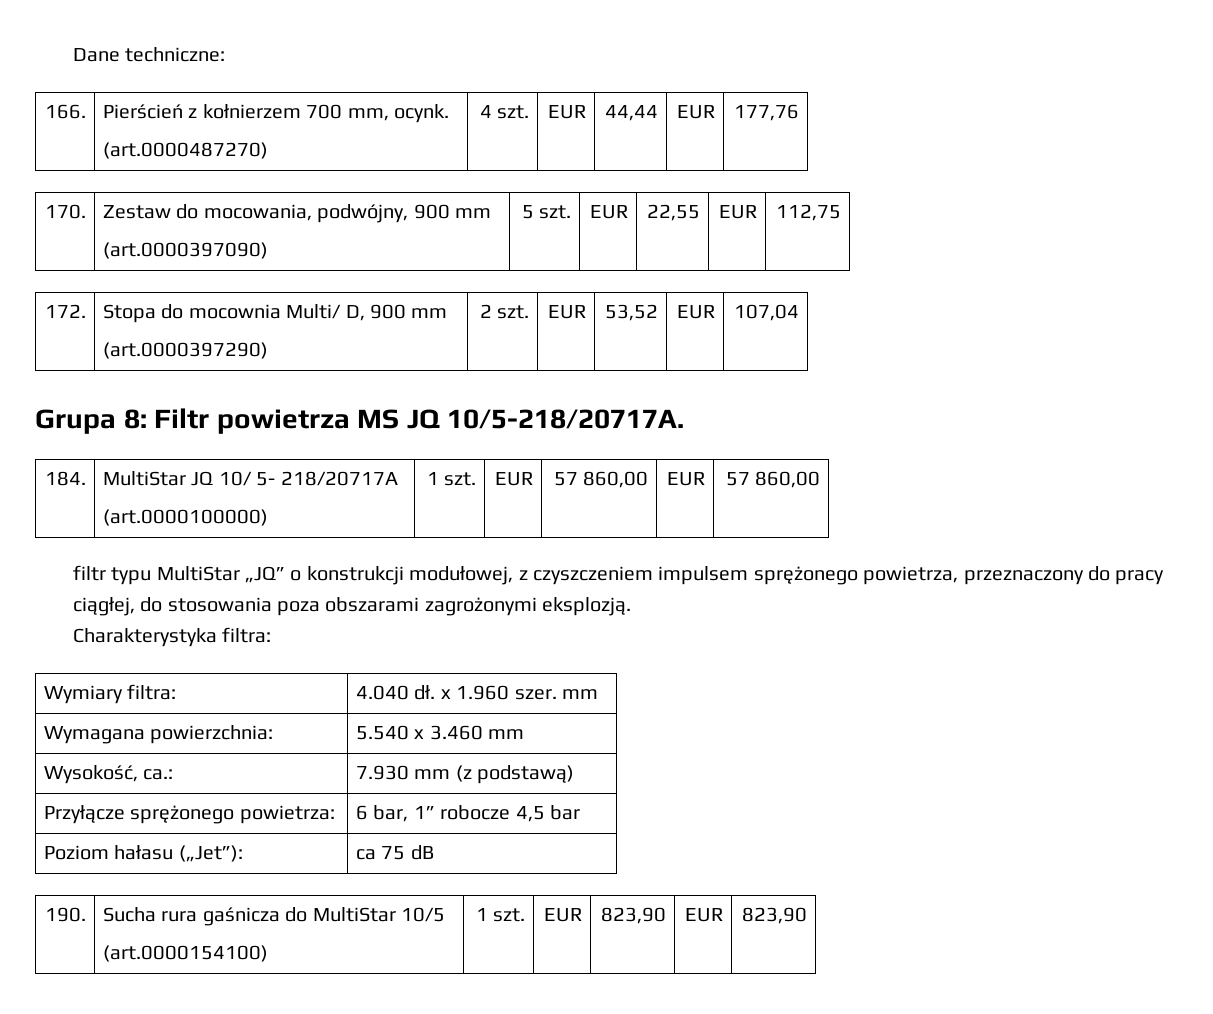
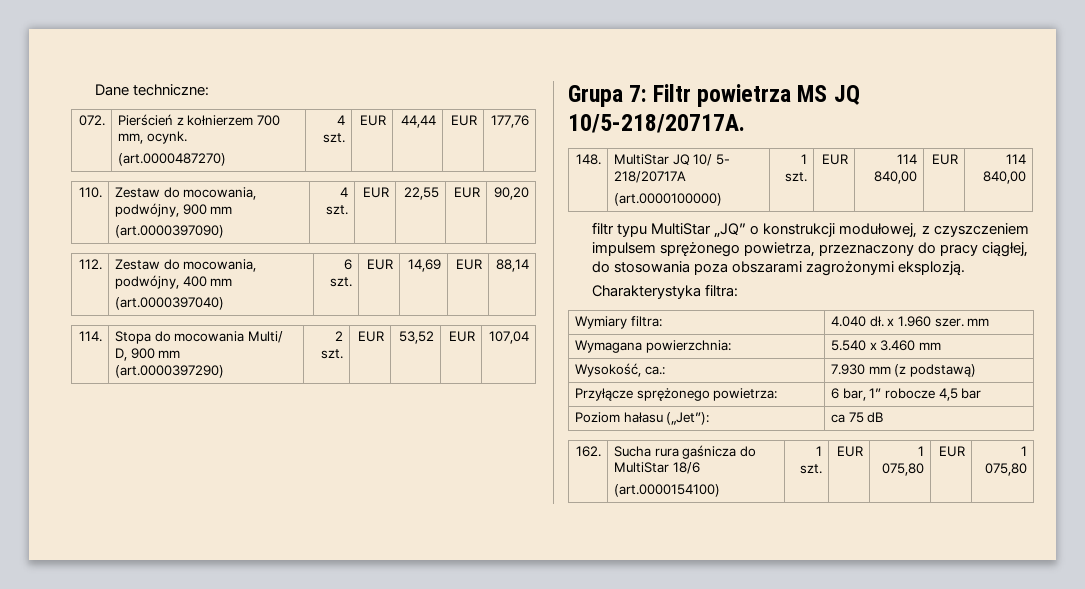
- 166. | Pierścień z kołnierzem 700 mm, ocynk.
+ 072. | Pierścień z kołnierzem 700 mm, ocynk.
- 170. | Zestaw do mocowania, podwójny, 900 mm
- (art.0000397090) | 5 szt. | EUR | 22,55 | EUR | 112,75
- 172. | Stopa do mocownia Multi/ D, 900 mm
+ 110. | Zestaw do mocowania, podwójny, 900 mm
+ (art.0000397090) | 4 szt. | EUR | 22,55 | EUR | 90,20
+ 112. | Zestaw do mocowania, podwójny, 400 mm
+ (art.0000397040) | 6 szt. | EUR | 14,69 | EUR | 88,14
+ 114. | Stopa do mocowania Multi/ D, 900 mm
- Grupa 8: Filtr powietrza MS JQ 10/5-218/20717A.
+ Grupa 7: Filtr powietrza MS JQ 10/5-218/20717A.
- 184. | MultiStar JQ 10/ 5- 218/20717A
- (art.0000100000) | 1 szt. | EUR | 57 860,00 | EUR | 57 860,00
+ 148. | MultiStar JQ 10/ 5- 218/20717A
+ (art.0000100000) | 1 szt. | EUR | 114 840,00 | EUR | 114 840,00
- 190. | Sucha rura gaśnicza do MultiStar 10/5
- (art.0000154100) | 1 szt. | EUR | 823,90 | EUR | 823,90
+ 162. | Sucha rura gaśnicza do MultiStar 18/6
+ (art.0000154100) | 1 szt. | EUR | 1 075,80 | EUR | 1 075,80

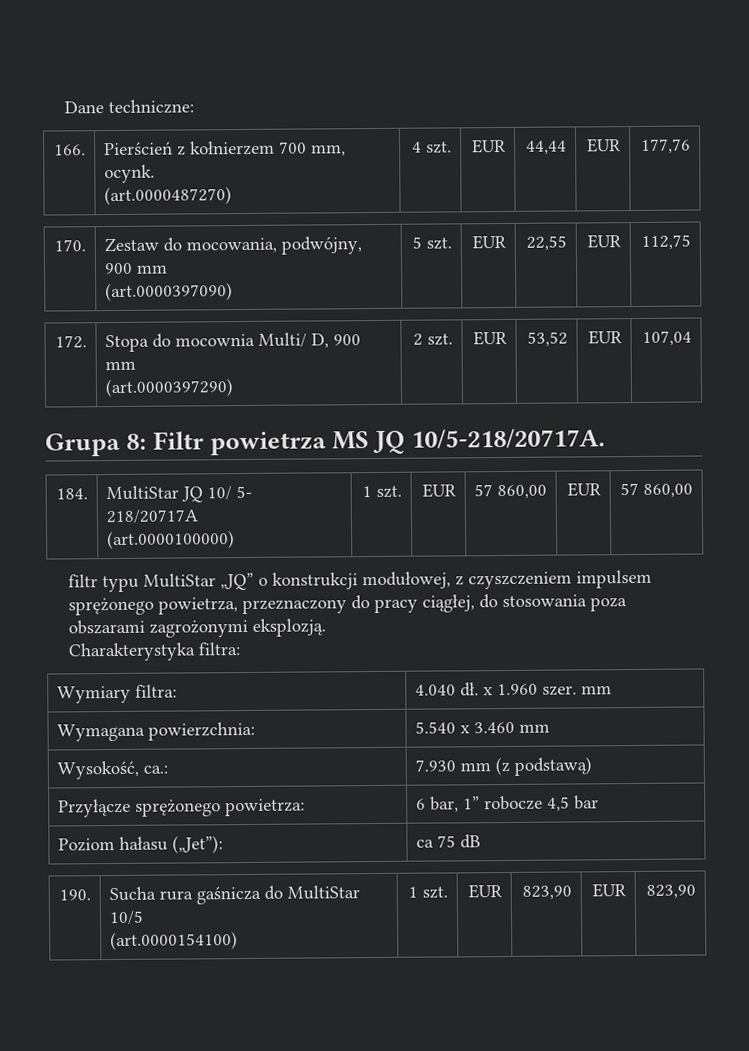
- 072. | Pierścień z kołnierzem 700 mm, ocynk.
+ 166. | Pierścień z kołnierzem 700 mm, ocynk.
- 110. | Zestaw do mocowania, podwójny, 900 mm
- (art.0000397090) | 4 szt. | EUR | 22,55 | EUR | 90,20
- 112. | Zestaw do mocowania, podwójny, 400 mm
- (art.0000397040) | 6 szt. | EUR | 14,69 | EUR | 88,14
- 114. | Stopa do mocowania Multi/ D, 900 mm
+ 170. | Zestaw do mocowania, podwójny, 900 mm
+ (art.0000397090) | 5 szt. | EUR | 22,55 | EUR | 112,75
+ 172. | Stopa do mocownia Multi/ D, 900 mm
- Grupa 7: Filtr powietrza MS JQ 10/5-218/20717A.
+ Grupa 8: Filtr powietrza MS JQ 10/5-218/20717A.
- 148. | MultiStar JQ 10/ 5- 218/20717A
- (art.0000100000) | 1 szt. | EUR | 114 840,00 | EUR | 114 840,00
+ 184. | MultiStar JQ 10/ 5- 218/20717A
+ (art.0000100000) | 1 szt. | EUR | 57 860,00 | EUR | 57 860,00
- 162. | Sucha rura gaśnicza do MultiStar 18/6
- (art.0000154100) | 1 szt. | EUR | 1 075,80 | EUR | 1 075,80
+ 190. | Sucha rura gaśnicza do MultiStar 10/5
+ (art.0000154100) | 1 szt. | EUR | 823,90 | EUR | 823,90

